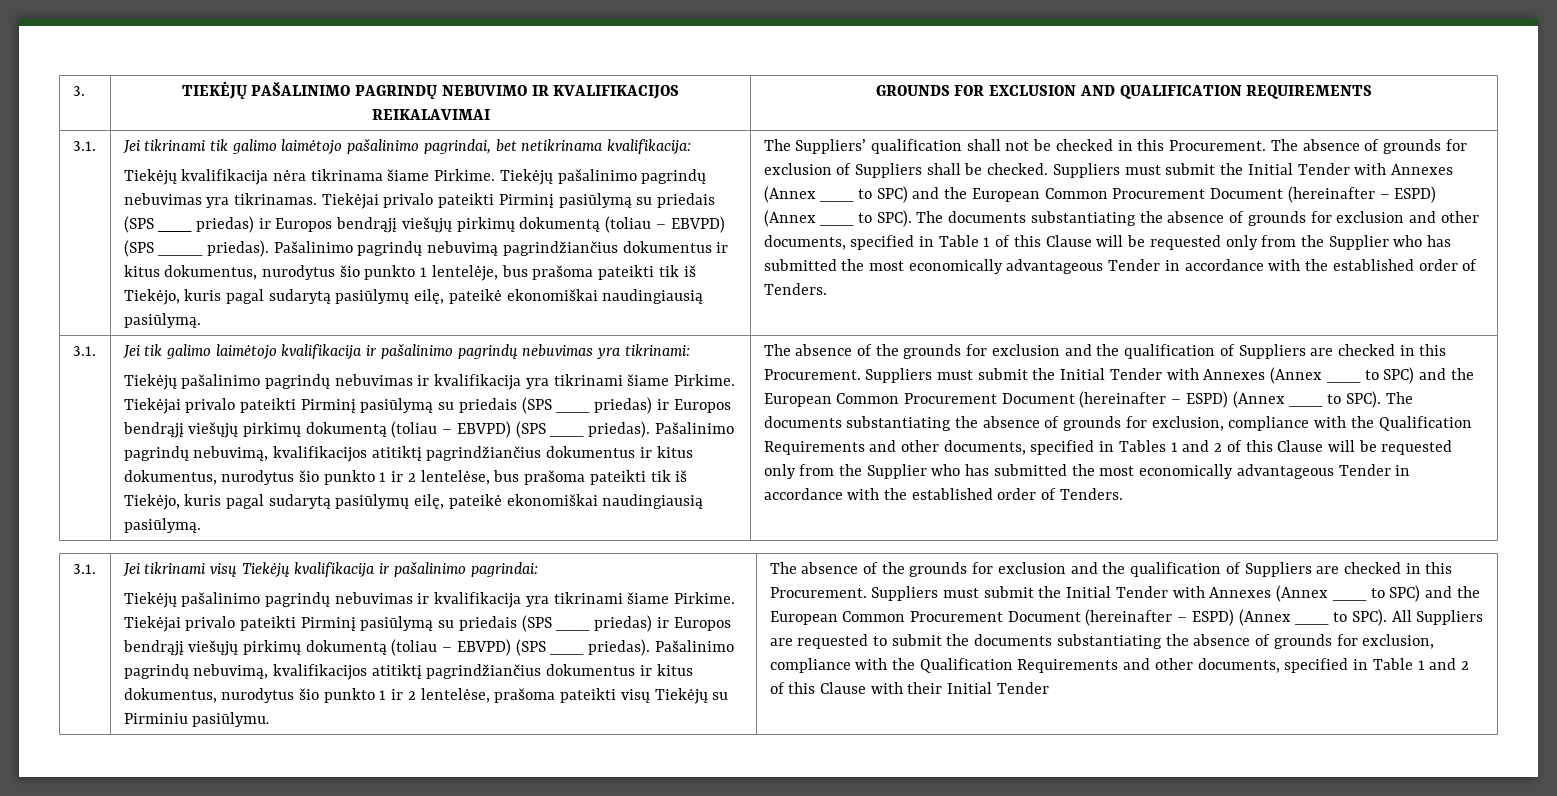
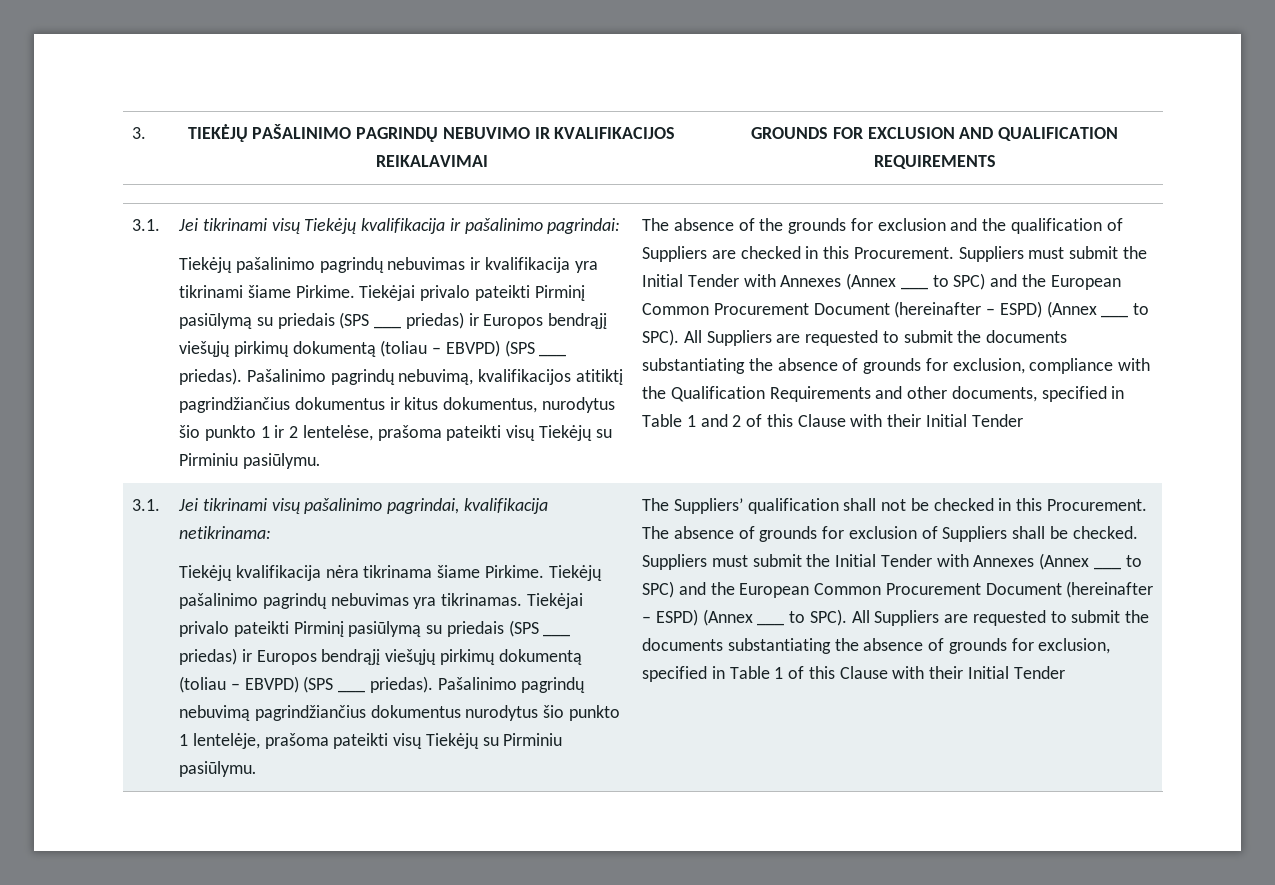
- 3.1. | Jei tikrinami tik galimo laimėtojo pašalinimo pagrindai, bet netikrinama kvalifikacija:
- Tiekėjų kvalifikacija nėra tikrinama šiame Pirkime. Tiekėjų pašalinimo pagrindų nebuvimas yra tikrinamas. Tiekėjai privalo pateikti Pirminį pasiūlymą su priedais (SPS ___ priedas) ir Europos bendrąjį viešųjų pirkimų dokumentą (toliau – EBVPD) (SPS ____ priedas). Pašalinimo pagrindų nebuvimą pagrindžiančius dokumentus ir kitus dokumentus, nurodytus šio punkto 1 lentelėje, bus prašoma pateikti tik iš Tiekėjo, kuris pagal sudarytą pasiūlymų eilę, pateikė ekonomiškai naudingiausią pasiūlymą. | The Suppliers’ qualification shall not be checked in this Procurement. The absence of grounds for exclusion of Suppliers shall be checked. Suppliers must submit the Initial Tender with Annexes (Annex ___ to SPC) and the European Common Procurement Document (hereinafter – ESPD) (Annex ___ to SPC). The documents substantiating the absence of grounds for exclusion and other documents, specified in Table 1 of this Clause will be requested only from the Supplier who has submitted the most economically advantageous Tender in accordance with the established order of Tenders.
- 3.1. | Jei tik galimo laimėtojo kvalifikacija ir pašalinimo pagrindų nebuvimas yra tikrinami:
- Tiekėjų pašalinimo pagrindų nebuvimas ir kvalifikacija yra tikrinami šiame Pirkime. Tiekėjai privalo pateikti Pirminį pasiūlymą su priedais (SPS ___ priedas) ir Europos bendrąjį viešųjų pirkimų dokumentą (toliau – EBVPD) (SPS ___ priedas). Pašalinimo pagrindų nebuvimą, kvalifikacijos atitiktį pagrindžiančius dokumentus ir kitus dokumentus, nurodytus šio punkto 1 ir 2 lentelėse, bus prašoma pateikti tik iš Tiekėjo, kuris pagal sudarytą pasiūlymų eilę, pateikė ekonomiškai naudingiausią pasiūlymą. | The absence of the grounds for exclusion and the qualification of Suppliers are checked in this Procurement. Suppliers must submit the Initial Tender with Annexes (Annex ___ to SPC) and the European Common Procurement Document (hereinafter – ESPD) (Annex ___ to SPC). The documents substantiating the absence of grounds for exclusion, compliance with the Qualification Requirements and other documents, specified in Tables 1 and 2 of this Clause will be requested only from the Supplier who has submitted the most economically advantageous Tender in accordance with the established order of Tenders.
+ 3.1. | Jei tikrinami visų pašalinimo pagrindai, kvalifikacija netikrinama:
+ Tiekėjų kvalifikacija nėra tikrinama šiame Pirkime. Tiekėjų pašalinimo pagrindų nebuvimas yra tikrinamas. Tiekėjai privalo pateikti Pirminį pasiūlymą su priedais (SPS ___ priedas) ir Europos bendrąjį viešųjų pirkimų dokumentą (toliau – EBVPD) (SPS ___ priedas). Pašalinimo pagrindų nebuvimą pagrindžiančius dokumentus nurodytus šio punkto 1 lentelėje, prašoma pateikti visų Tiekėjų su Pirminiu pasiūlymu. | The Suppliers’ qualification shall not be checked in this Procurement. The absence of grounds for exclusion of Suppliers shall be checked. Suppliers must submit the Initial Tender with Annexes (Annex ___ to SPC) and the European Common Procurement Document (hereinafter – ESPD) (Annex ___ to SPC). All Suppliers are requested to submit the documents substantiating the absence of grounds for exclusion, specified in Table 1 of this Clause with their Initial Tender

